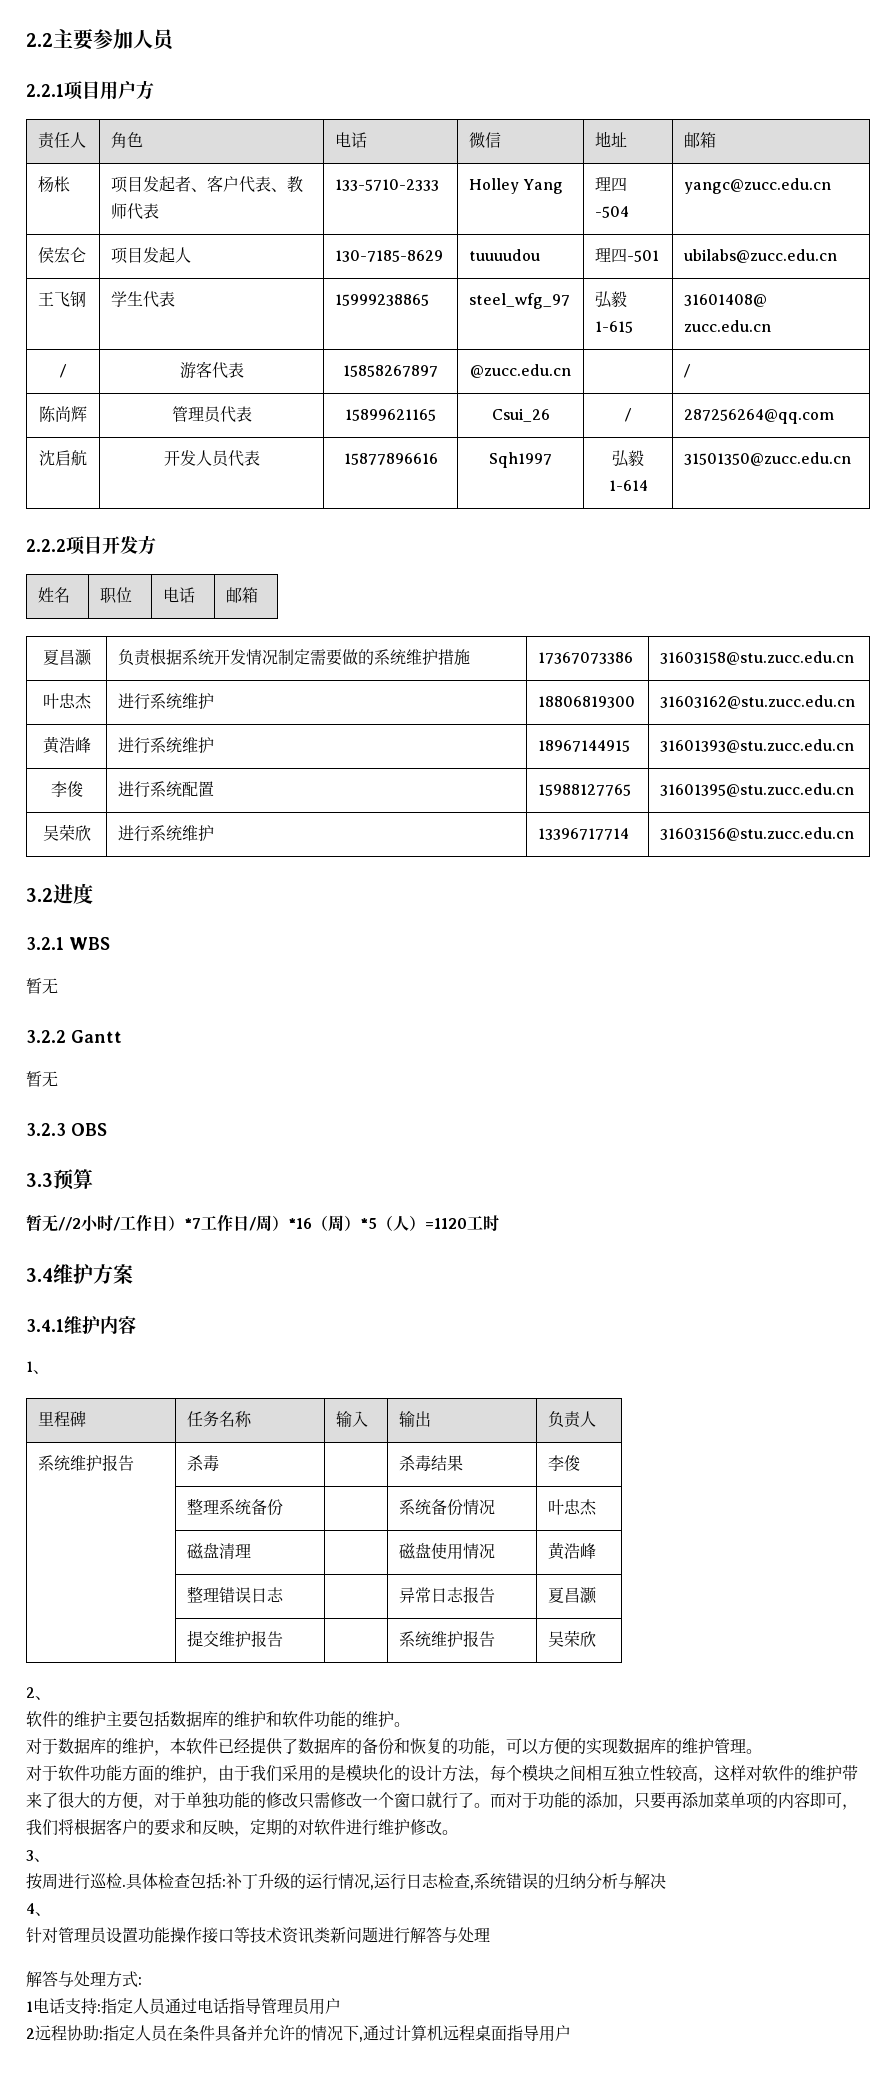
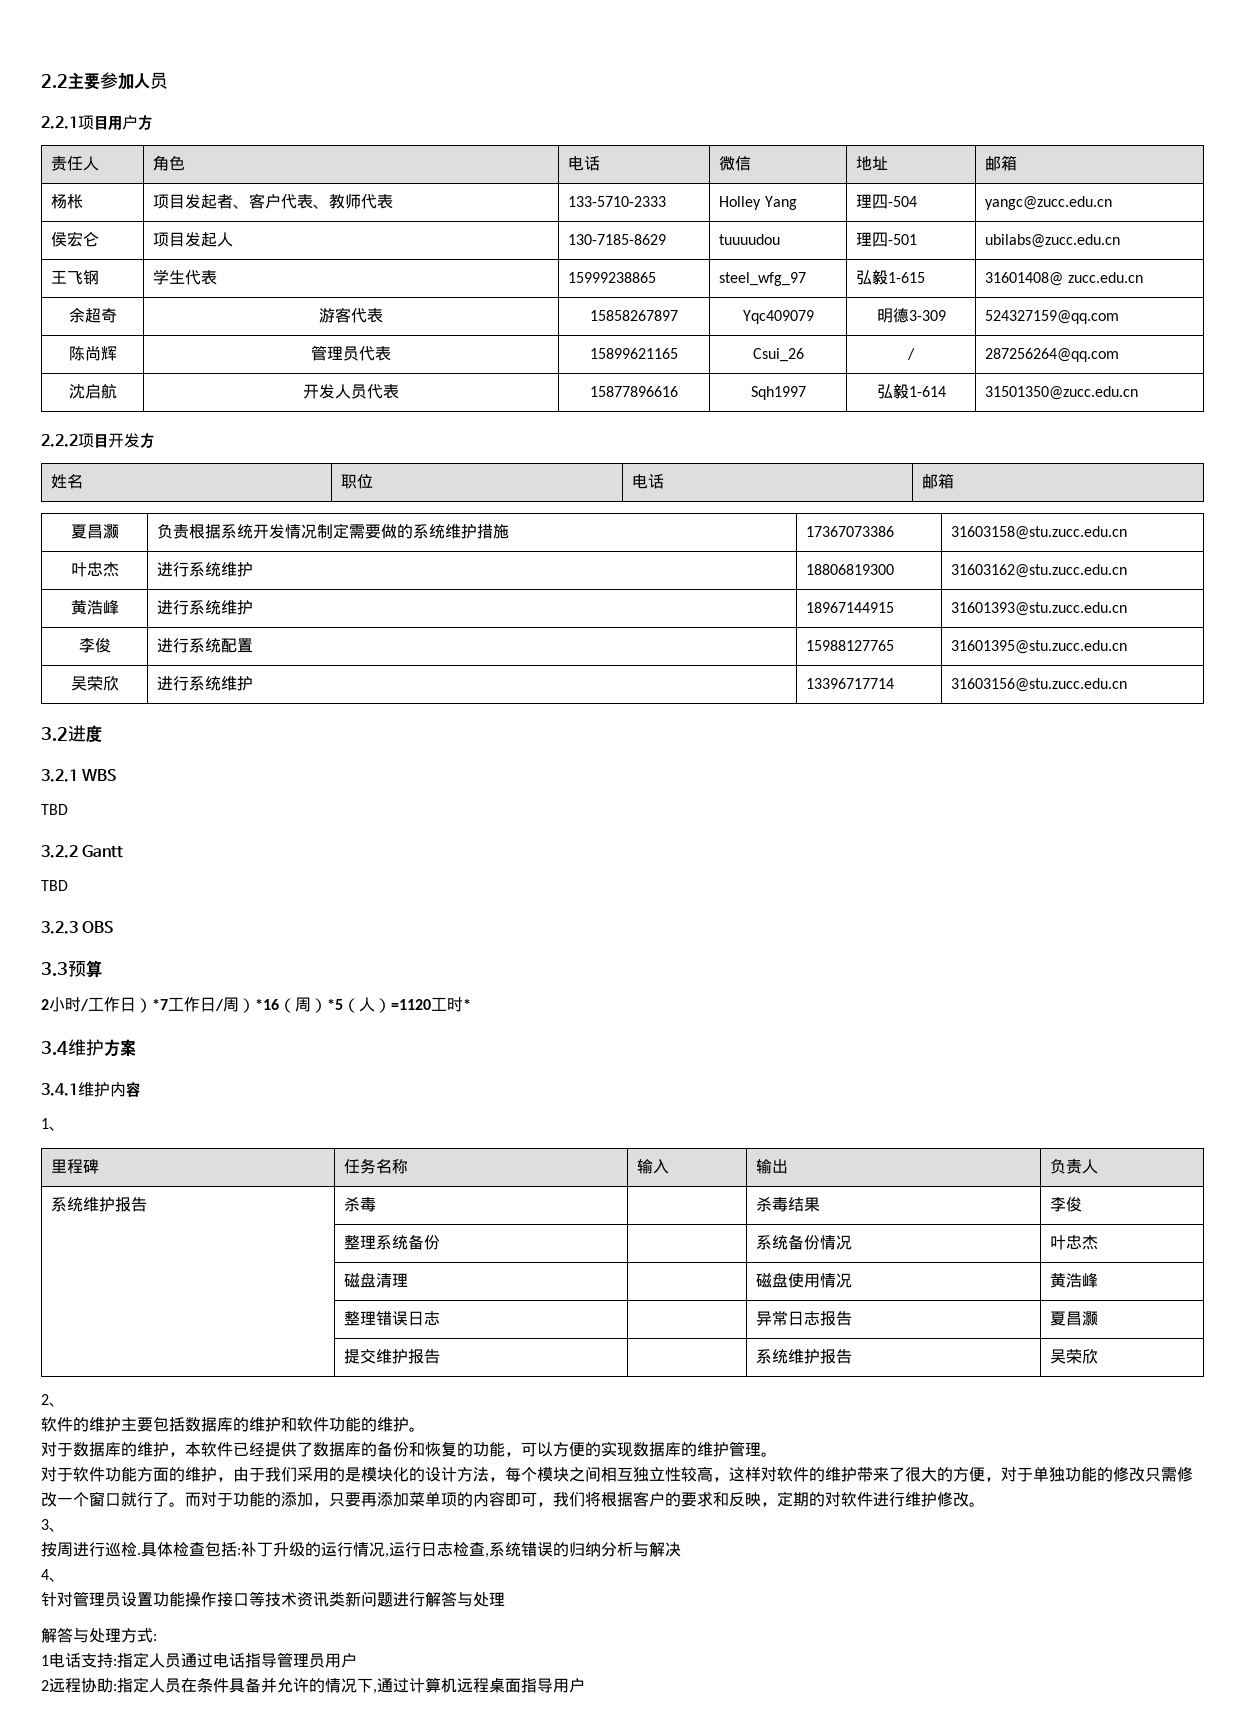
- / | 游客代表 | 15858267897 | @zucc.edu.cn | | /
+ 余超奇 | 游客代表 | 15858267897 | Yqc409079 | 明德3-309 | 524327159@qq.com
  3.2.1 WBS
- 暂无
+ TBD
  3.2.2 Gantt
- 暂无
+ TBD
- 暂无//2小时/工作日）*7工作日/周）*16（周）*5（人）=1120工时
+ 2小时/工作日）*7工作日/周）*16（周）*5（人）=1120工时*

